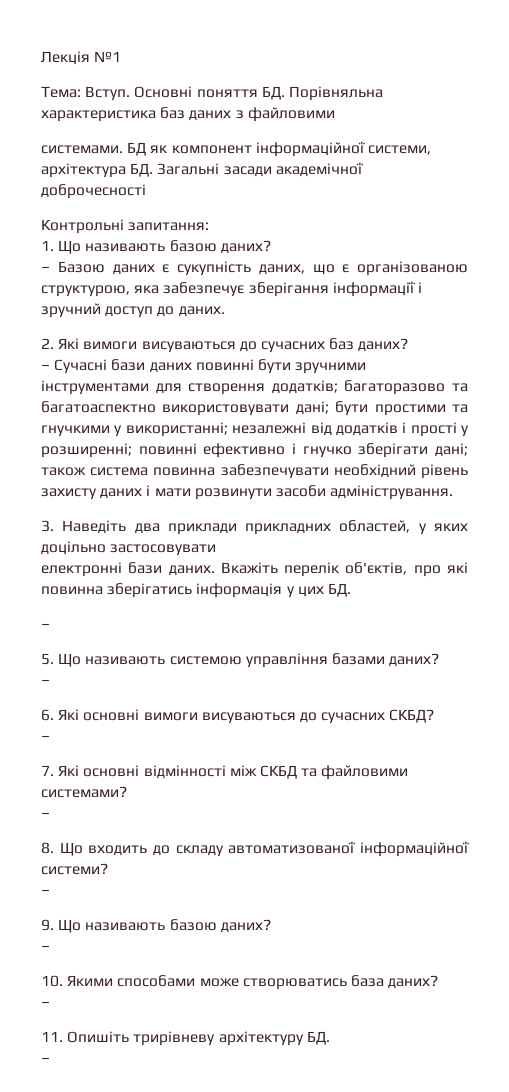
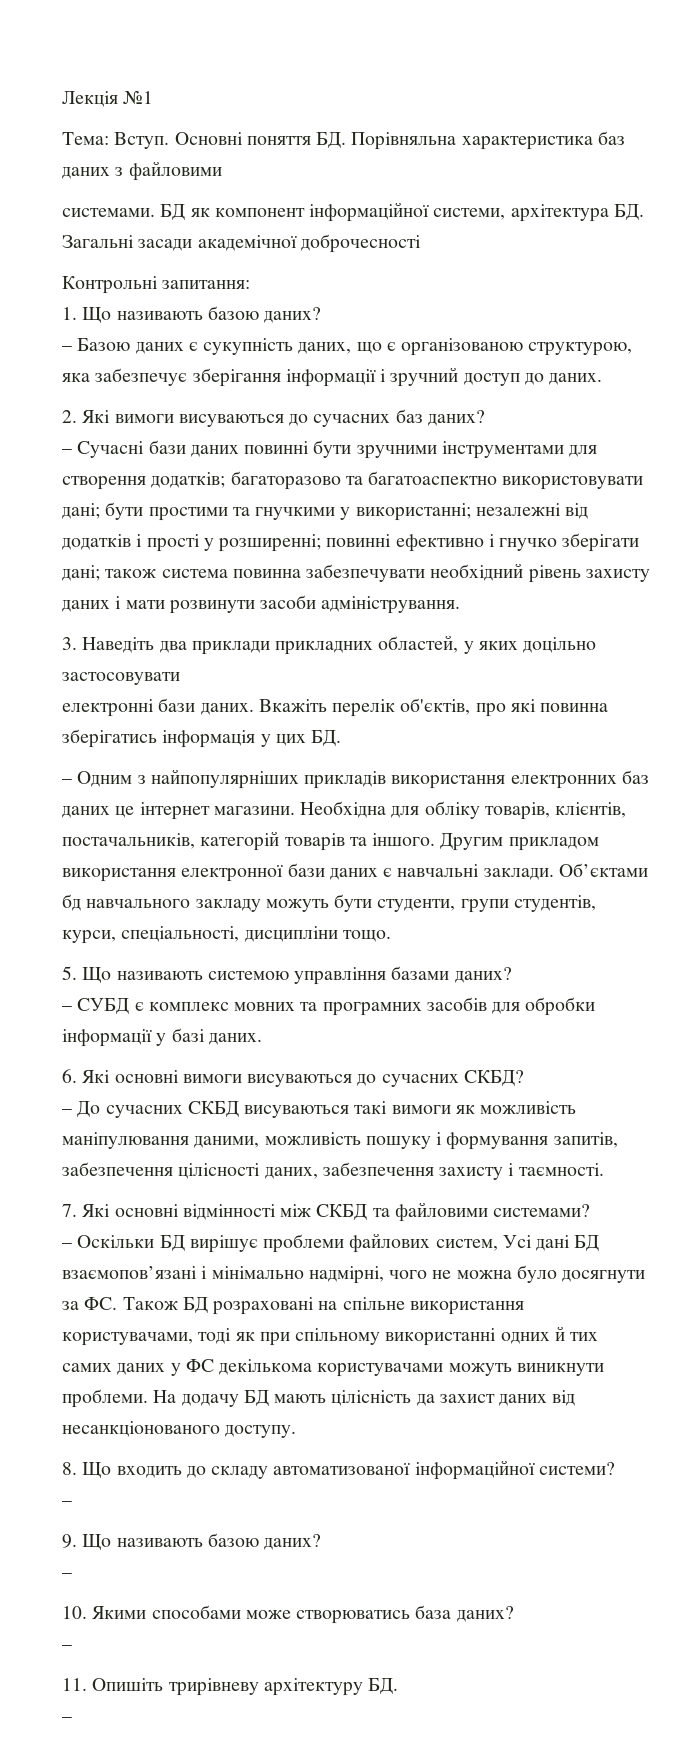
  Вкажіть перелік об'єктів, про які повинна зберігатись інформація у цих БД.
- –
+ – Одним з найпопулярніших прикладів використання електронних баз даних це інтернет магазини. Необхідна для обліку товарів, клієнтів, постачальників, категорій товарів та іншого. Другим прикладом використання електронної бази даних є навчальні заклади. Об’єктами бд навчального закладу можуть бути студенти, групи студентів, курси, спеціальності, дисципліни тощо.
  5. Що називають системою управління базами даних?
- –
+ – СУБД є комплекс мовних та програмних засобів для обробки інформації у базі даних.
  6. Які основні вимоги висуваються до сучасних СКБД?
- –
+ – До сучасних СКБД висуваються такі вимоги як можливість маніпулювання даними, можливість пошуку і формування запитів, забезпечення цілісності даних, забезпечення захисту і таємності.
  7. Які основні відмінності між СКБД та файловими системами?
- –
+ – Оскільки БД вирішує проблеми файлових систем, Усі дані БД взаємопов’язані і мінімально надмірні, чого не можна було досягнути за ФС. Також БД розраховані на спільне використання користувачами, тоді як при спільному використанні одних й тих самих даних у ФС декількома користувачами можуть виникнути проблеми. На додачу БД мають цілісність да захист даних від несанкціонованого доступу.

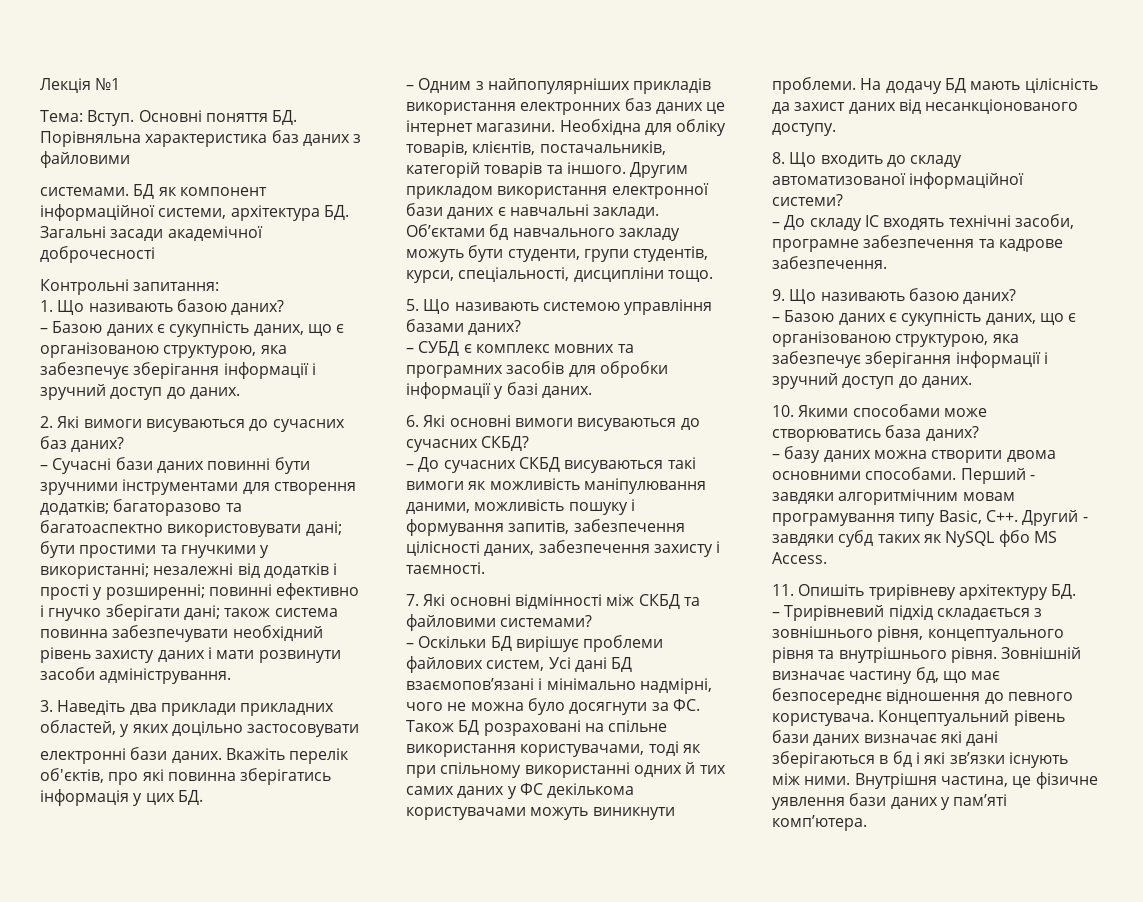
  8. Що входить до складу автоматизованої інформаційної системи?
- –
+ – До складу ІС входять технічні засоби, програмне забезпечення та кадрове забезпечення.
  9. Що називають базою даних?
- –
+ – Базою даних є сукупність даних, що є організованою структурою, яка забезпечує зберігання інформації і зручний доступ до даних.
  10. Якими способами може створюватись база даних?
- –
+ – базу даних можна створити двома основними способами. Перший - завдяки алгоритмічним мовам програмування типу Basic, C++. Другий - завдяки субд таких як NySQL фбо MS Access.
  11. Опишіть трирівневу архітектуру БД.
- –
+ – Трирівневий підхід складається з зовнішнього рівня, концептуального рівня та внутрішнього рівня. Зовнішній визначає частину бд, що має безпосереднє відношення до певного користувача. Концептуальний рівень бази даних визначає які дані зберігаються в бд і які зв’язки існують між ними. Внутрішня частина, це фізичне уявлення бази даних у пам’яті комп’ютера.

